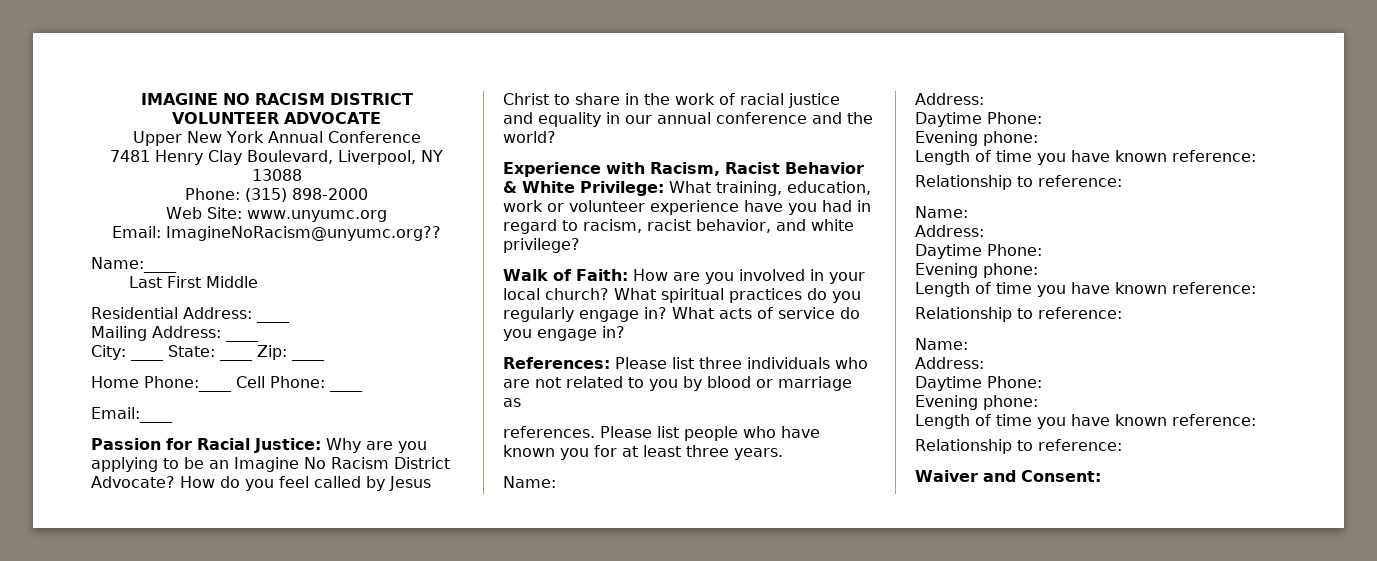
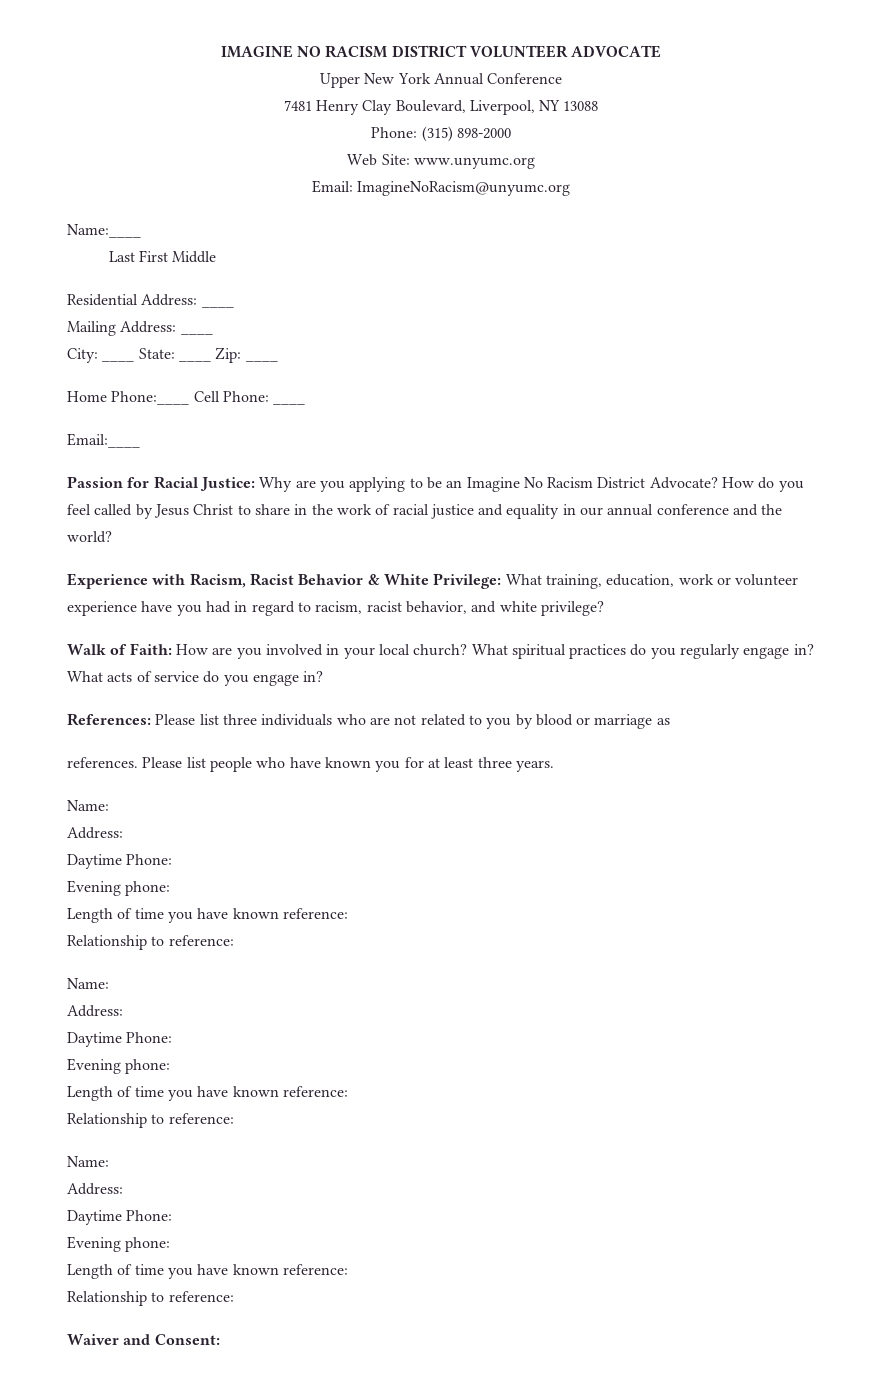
- Email: ImagineNoRacism@unyumc.org??
+ Email: ImagineNoRacism@unyumc.org

